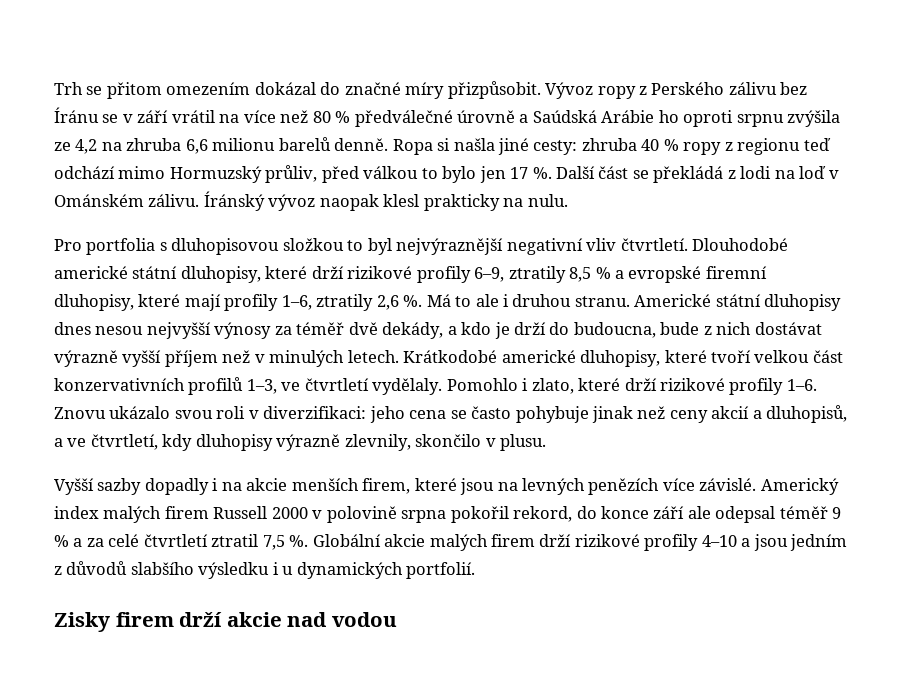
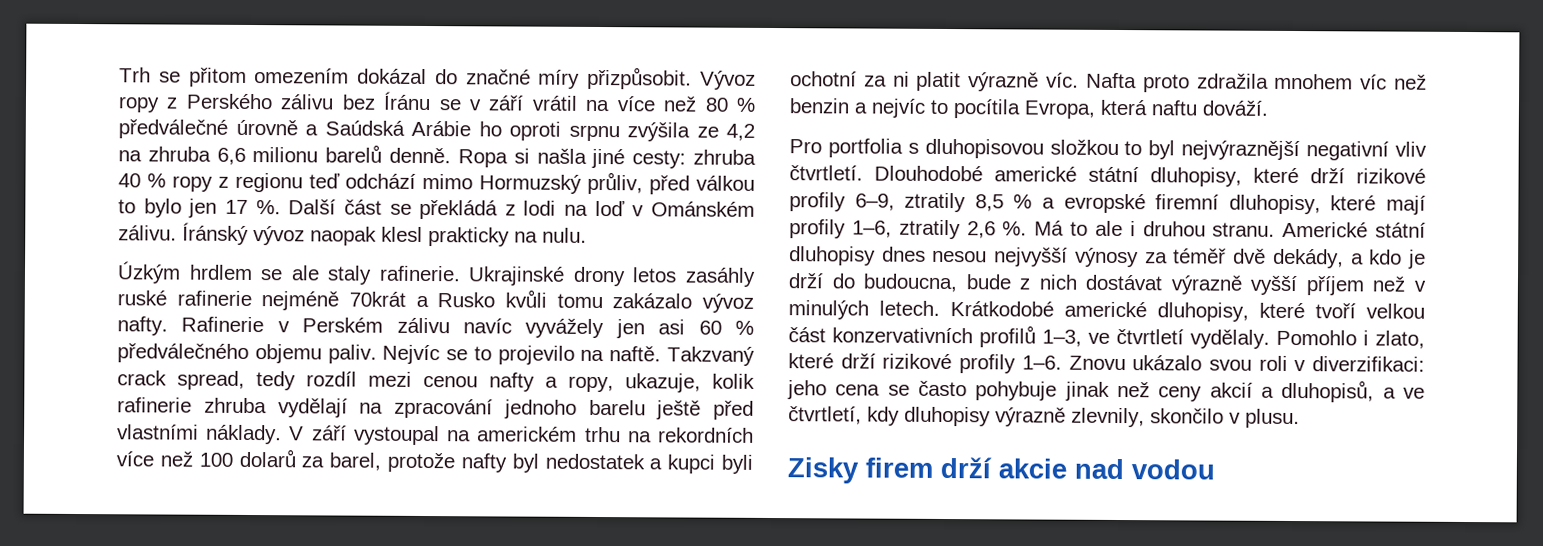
+ Úzkým hrdlem se ale staly rafinerie. Ukrajinské drony letos zasáhly ruské rafinerie nejméně 70krát a Rusko kvůli tomu zakázalo vývoz nafty. Rafinerie v Perském zálivu navíc vyvážely jen asi 60 % předválečného objemu paliv. Nejvíc se to projevilo na naftě. Takzvaný crack spread, tedy rozdíl mezi cenou nafty a ropy, ukazuje, kolik rafinerie zhruba vydělají na zpracování jednoho barelu ještě před vlastními náklady. V září vystoupal na americkém trhu na rekordních více než 100 dolarů za barel, protože nafty byl nedostatek a kupci byli ochotní za ni platit výrazně víc. Nafta proto zdražila mnohem víc než benzin a nejvíc to pocítila Evropa, která naftu dováží.
- Vyšší sazby dopadly i na akcie menších firem, které jsou na levných penězích více závislé. Americký index malých firem Russell 2000 v polovině srpna pokořil rekord, do konce září ale odepsal téměř 9 % a za celé čtvrtletí ztratil 7,5 %. Globální akcie malých firem drží rizikové profily 4–10 a jsou jedním z důvodů slabšího výsledku i u dynamických portfolií.

